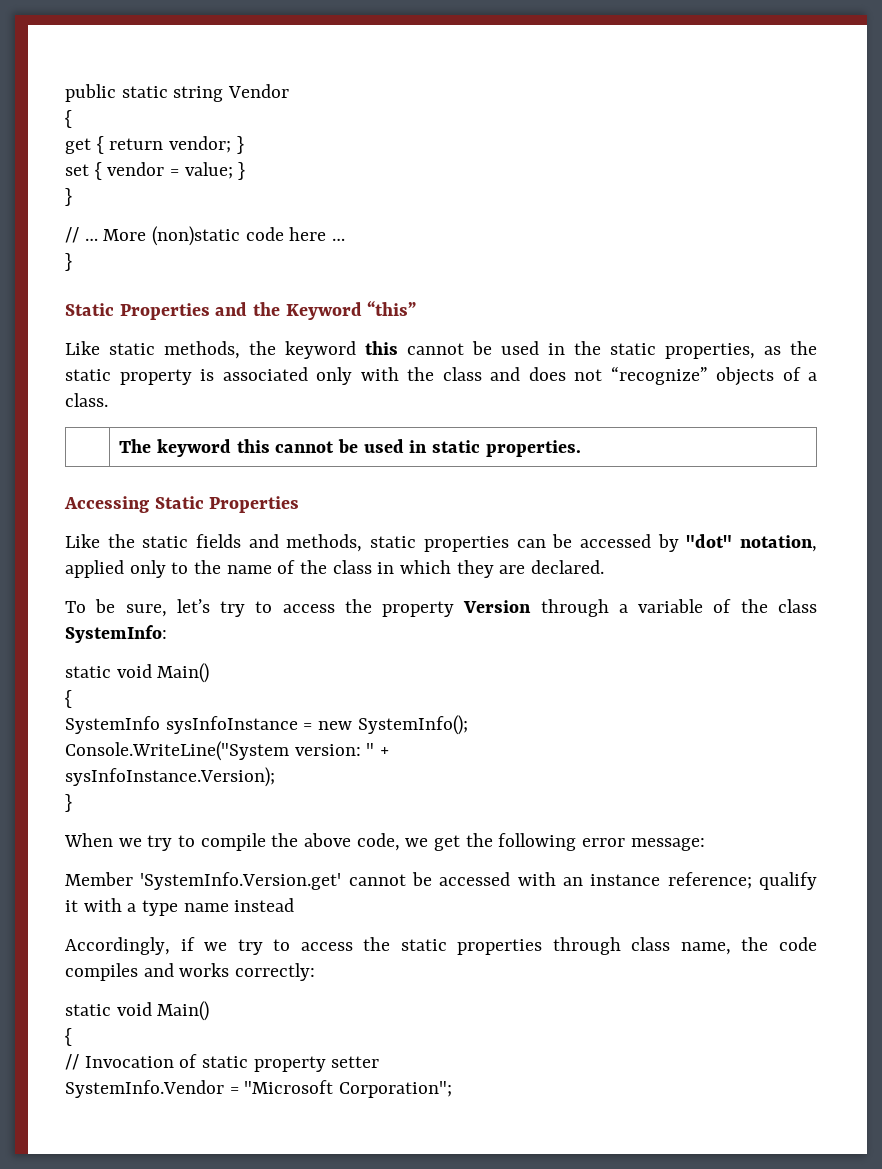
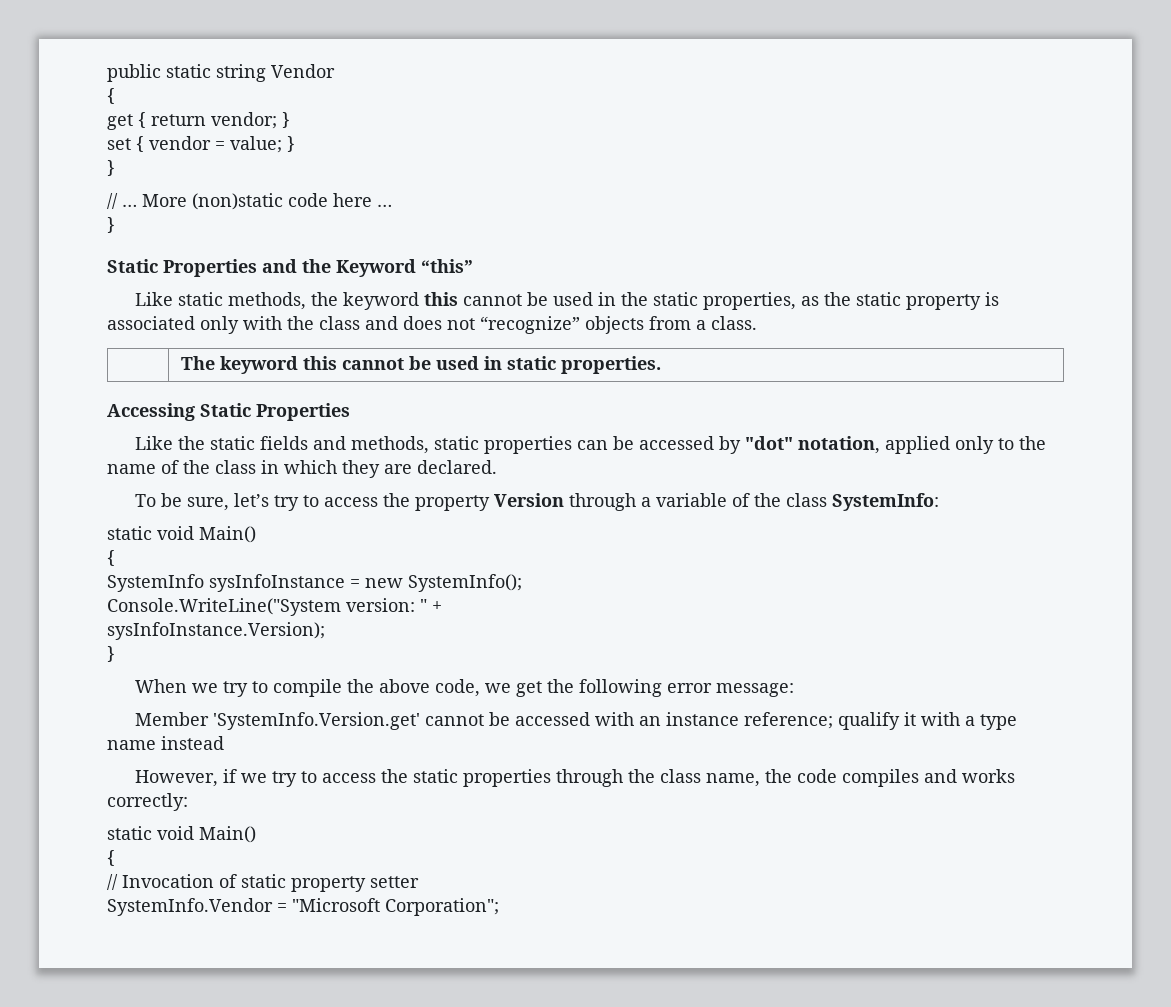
- Like static methods, the keyword this cannot be used in the static properties, as the static property is associated only with the class and does not “recognize” objects of a class.
+ Like static methods, the keyword this cannot be used in the static properties, as the static property is associated only with the class and does not “recognize” objects from a class.
- Accordingly, if we try to access the static properties through class name, the code compiles and works correctly:
+ However, if we try to access the static properties through the class name, the code compiles and works correctly:

